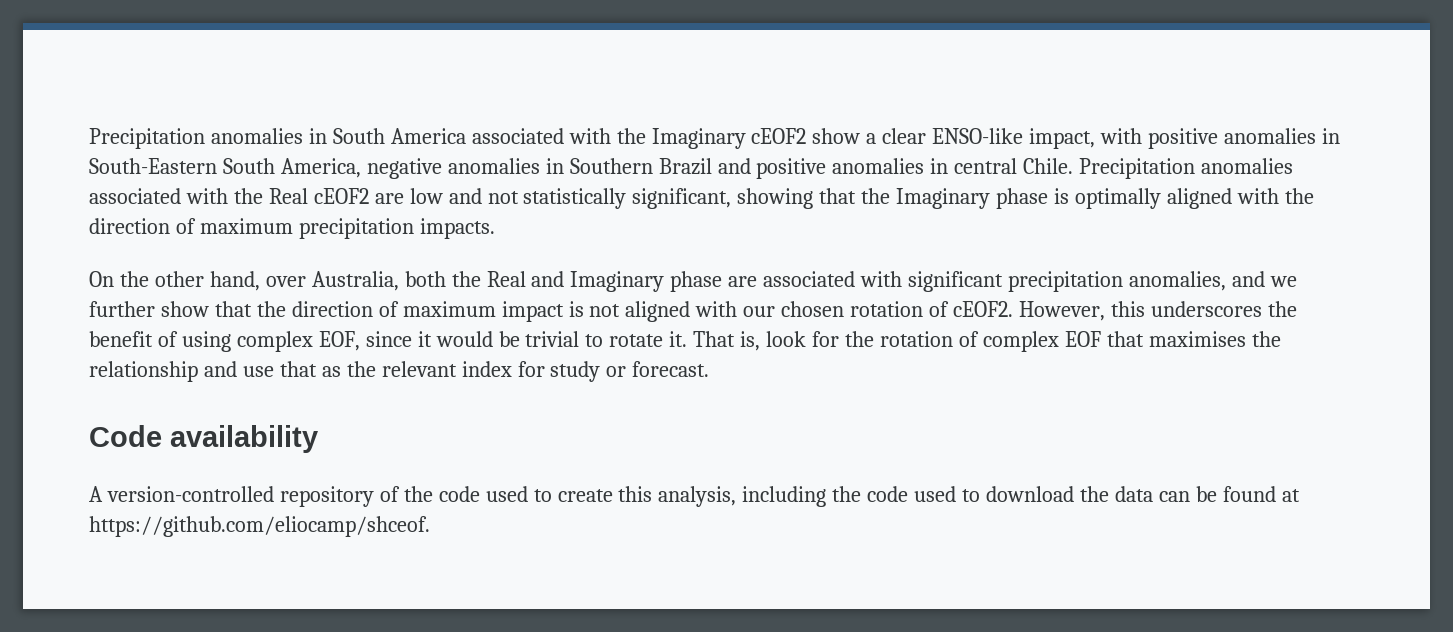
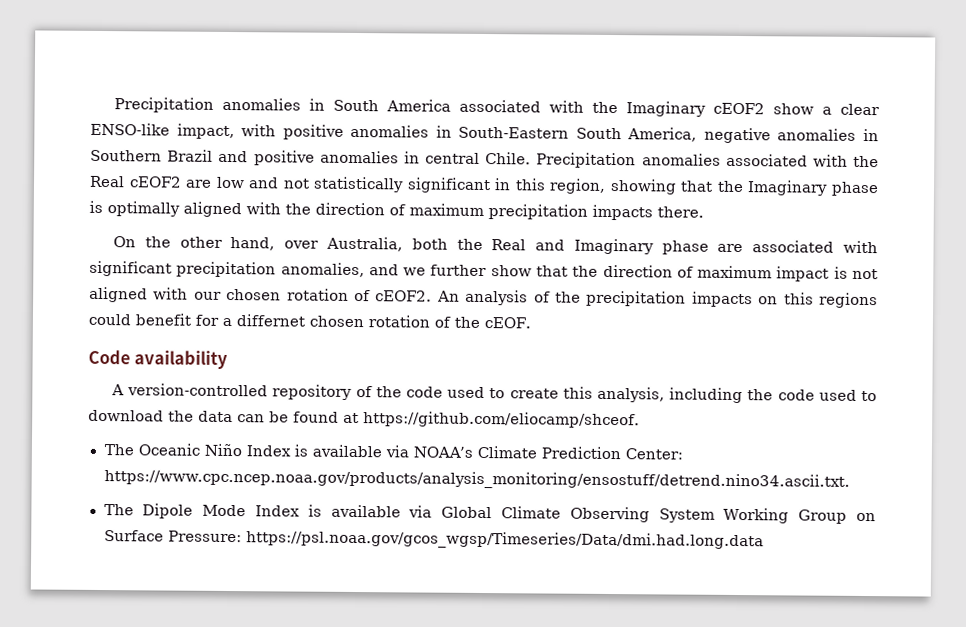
- Precipitation anomalies associated with the Real cEOF2 are low and not statistically significant, showing that the Imaginary phase is optimally aligned with the direction of maximum precipitation impacts.
+ Precipitation anomalies associated with the Real cEOF2 are low and not statistically significant in this region, showing that the Imaginary phase is optimally aligned with the direction of maximum precipitation impacts there.
- However, this underscores the benefit of using complex EOF, since it would be trivial to rotate it. That is, look for the rotation of complex EOF that maximises the relationship and use that as the relevant index for study or forecast.
+ An analysis of the precipitation impacts on this regions could benefit for a differnet chosen rotation of the cEOF.
+ The Oceanic Niño Index is available via NOAA’s Climate Prediction Center: https://www.cpc.ncep.noaa.gov/products/analysis_monitoring/ensostuff/detrend.nino34.ascii.txt.
+ The Dipole Mode Index is available via Global Climate Observing System Working Group on Surface Pressure: https://psl.noaa.gov/gcos_wgsp/Timeseries/Data/dmi.had.long.data

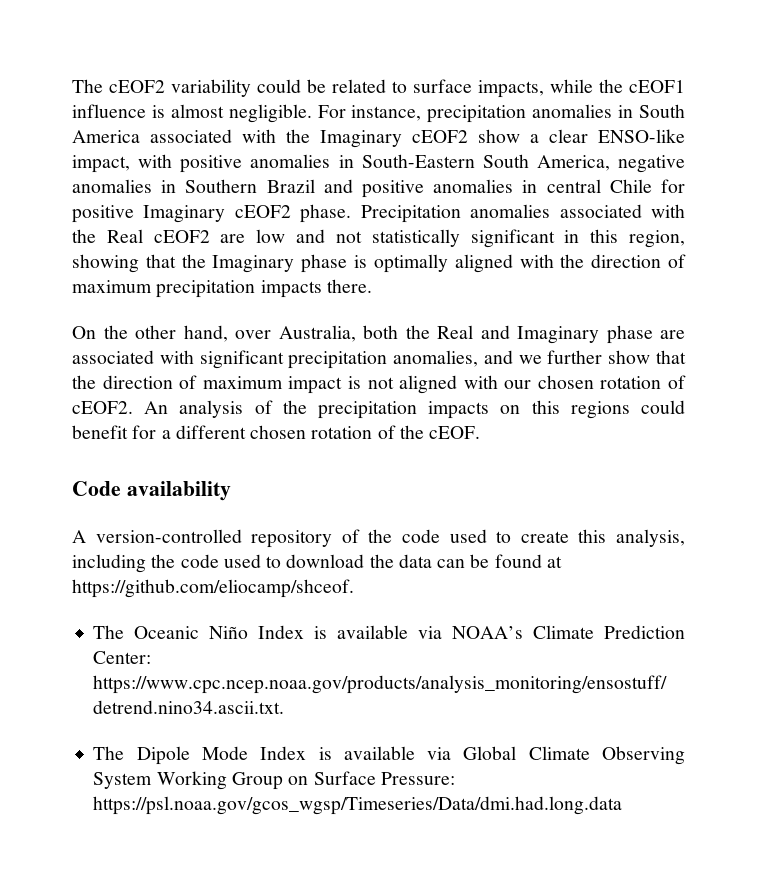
- Precipitation anomalies in South America associated with the Imaginary cEOF2 show a clear ENSO-like impact, with positive anomalies in South-Eastern South America, negative anomalies in Southern Brazil and positive anomalies in central Chile.
+ The cEOF2 variability could be related to surface impacts, while the cEOF1 influence is almost negligible. For instance, precipitation anomalies in South America associated with the Imaginary cEOF2 show a clear ENSO-like impact, with positive anomalies in South-Eastern South America, negative anomalies in Southern Brazil and positive anomalies in central Chile for positive Imaginary cEOF2 phase.
- An analysis of the precipitation impacts on this regions could benefit for a differnet chosen rotation of the cEOF.
+ An analysis of the precipitation impacts on this regions could benefit for a different chosen rotation of the cEOF.

